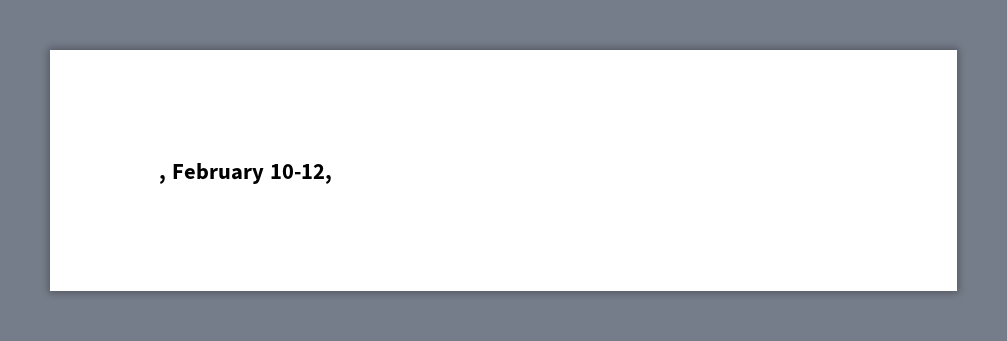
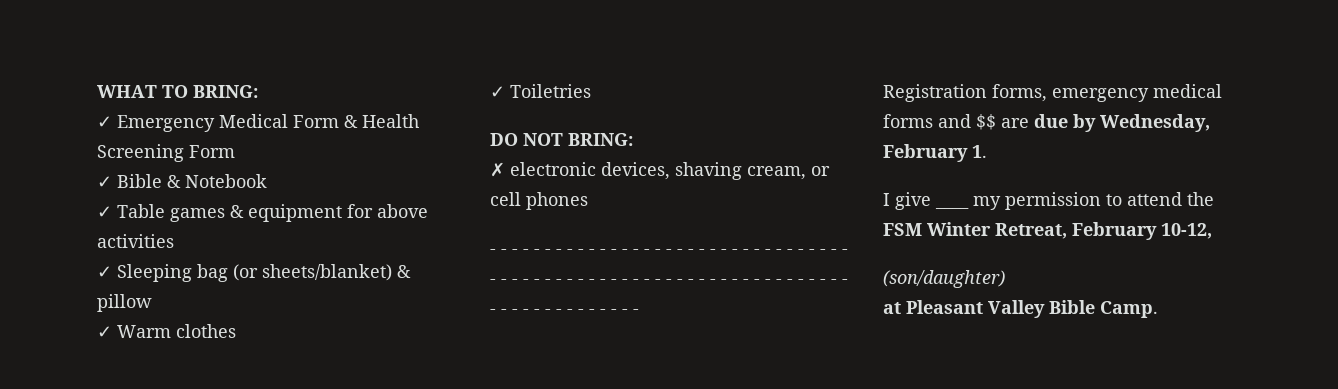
- , February 10-12,
+ WHAT TO BRING:
+ ✓ Emergency Medical Form & Health Screening Form
+ ✓ Bible & Notebook
+ ✓ Table games & equipment for above activities
+ ✓ Sleeping bag (or sheets/blanket) & pillow
+ ✓ Warm clothes
+ ✓ Toiletries
+ DO NOT BRING:
+ ✗ electronic devices, shaving cream, or cell phones
+ - - - - - - - - - - - - - - - - - - - - - - - - - - - - - - - - - - - - - - - - - - - - - - - - - - - - - - - - - - - - - - - - - - - - - - - - - - - - - - - -
+ Registration forms, emergency medical forms and $$ are due by Wednesday, February 1.
+ I give ____ my permission to attend the FSM Winter Retreat, February 10-12,
+ (son/daughter)
+ at Pleasant Valley Bible Camp.

